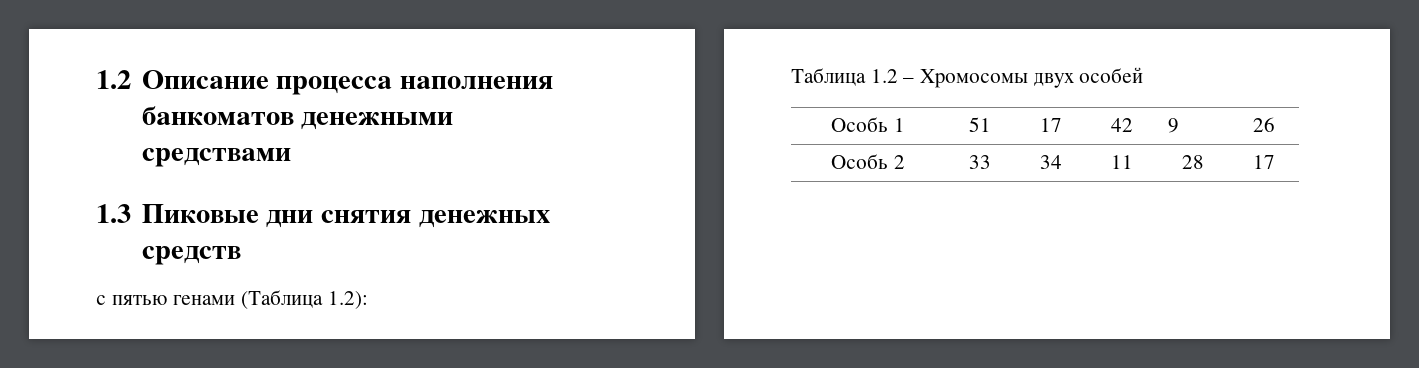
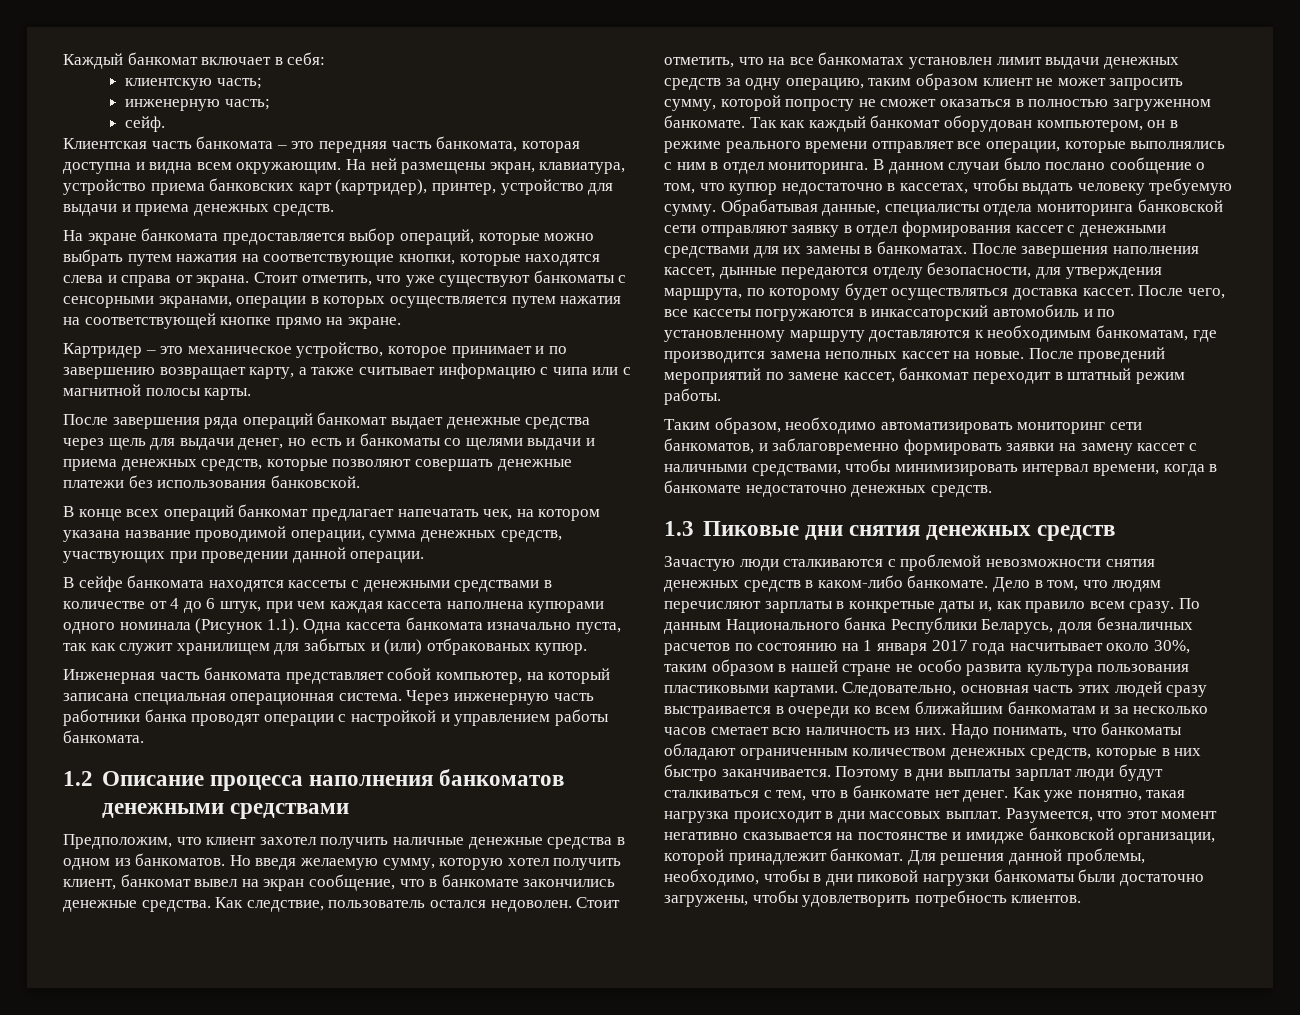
+ Каждый банкомат включает в себя:
+ клиентскую часть;
+ инженерную часть;
+ cейф.
+ Клиентская часть банкомата – это передняя часть банкомата, которая доступна и видна всем окружающим. На ней размещены экран, клавиатура, устройство приема банковских карт (картридер), принтер, устройство для выдачи и приема денежных средств.
+ На экране банкомата предоставляется выбор операций, которые можно выбрать путем нажатия на соответствующие кнопки, которые находятся слева и справа от экрана. Стоит отметить, что уже существуют банкоматы с сенсорными экранами, операции в которых осуществляется путем нажатия на соответствующей кнопке прямо на экране.
+ Картридер – это механическое устройство, которое принимает и по завершению возвращает карту, а также считывает информацию с чипа или с магнитной полосы карты.
+ После завершения ряда операций банкомат выдает денежные средства через щель для выдачи денег, но есть и банкоматы со щелями выдачи и приема денежных средств, которые позволяют совершать денежные платежи без использования банковской.
+ В конце всех операций банкомат предлагает напечатать чек, на котором указана название проводимой операции, сумма денежных средств, участвующих при проведении данной операции.
+ В сейфе банкомата находятся кассеты с денежными средствами в количестве от 4 до 6 штук, при чем каждая кассета наполнена купюрами одного номинала (Рисунок 1.1). Одна кассета банкомата изначально пуста, так как служит хранилищем для забытых и (или) отбракованых купюр.
+ Инженерная часть банкомата представляет собой компьютер, на который записана специальная операционная система. Через инженерную часть работники банка проводят операции с настройкой и управлением работы банкомата.
+ Предположим, что клиент захотел получить наличные денежные средства в одном из банкоматов. Но введя желаемую сумму, которую хотел получить клиент, банкомат вывел на экран сообщение, что в банкомате закончились денежные средства. Как следствие, пользователь остался недоволен. Стоит отметить, что на все банкоматах установлен лимит выдачи денежных средств за одну операцию, таким образом клиент не может запросить сумму, которой попросту не сможет оказаться в полностью загруженном банкомате. Так как каждый банкомат оборудован компьютером, он в режиме реального времени отправляет все операции, которые выполнялись с ним в отдел мониторинга. В данном случаи было послано сообщение о том, что купюр недостаточно в кассетах, чтобы выдать человеку требуемую сумму. Обрабатывая данные, специалисты отдела мониторинга банковской сети отправляют заявку в отдел формирования кассет с денежными средствами для их замены в банкоматах. После завершения наполнения кассет, дынные передаются отделу безопасности, для утверждения маршрута, по которому будет осуществляться доставка кассет. После чего, все кассеты погружаются в инкассаторский автомобиль и по установленному маршруту доставляются к необходимым банкоматам, где производится замена неполных кассет на новые. После проведений мероприятий по замене кассет, банкомат переходит в штатный режим работы.
+ Таким образом, необходимо автоматизировать мониторинг сети банкоматов, и заблаговременно формировать заявки на замену кассет с наличными средствами, чтобы минимизировать интервал времени, когда в банкомате недостаточно денежных средств.
- с пятью генами (Таблица 1.2):
- Таблица 1.2 – Хромосомы двух особей
- Особь 1 | 51 | 17 | 42 | 9 | 26
- Особь 2 | 33 | 34 | 11 | 28 | 17
+ Зачастую люди сталкиваются с проблемой невозможности снятия денежных средств в каком-либо банкомате. Дело в том, что людям перечисляют зарплаты в конкретные даты и, как правило всем сразу. По данным Национального банка Республики Беларусь, доля безналичных расчетов по состоянию на 1 января 2017 года насчитывает около 30%, таким образом в нашей стране не особо развита культура пользования пластиковыми картами. Следовательно, основная часть этих людей сразу выстраивается в очереди ко всем ближайшим банкоматам и за несколько часов сметает всю наличность из них. Надо понимать, что банкоматы обладают ограниченным количеством денежных средств, которые в них быстро заканчивается. Поэтому в дни выплаты зарплат люди будут сталкиваться с тем, что в банкомате нет денег. Как уже понятно, такая нагрузка происходит в дни массовых выплат. Разумеется, что этот момент негативно сказывается на постоянстве и имидже банковской организации, которой принадлежит банкомат. Для решения данной проблемы, необходимо, чтобы в дни пиковой нагрузки банкоматы были достаточно загружены, чтобы удовлетворить потребность клиентов.

